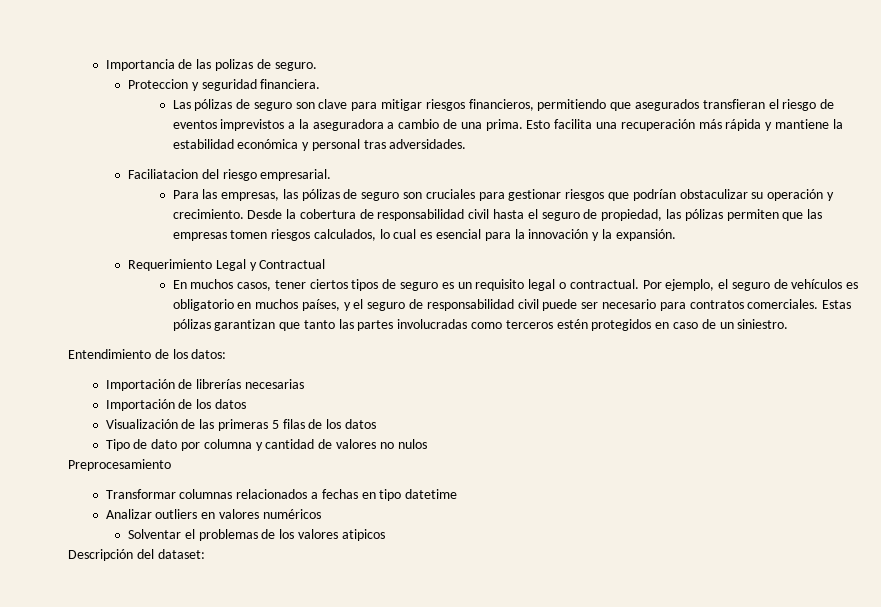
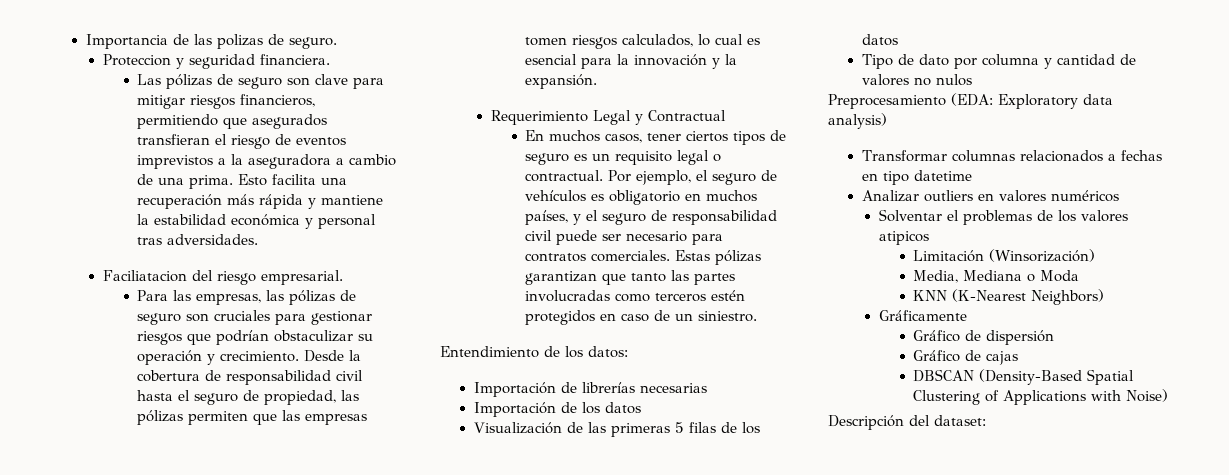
- Preprocesamiento
+ Preprocesamiento (EDA: Exploratory data analysis)
+ Limitación (Winsorización)
+ Media, Mediana o Moda
+ KNN (K-Nearest Neighbors)
+ Gráficamente
+ Gráfico de dispersión
+ Gráfico de cajas
+ DBSCAN (Density-Based Spatial Clustering of Applications with Noise)

